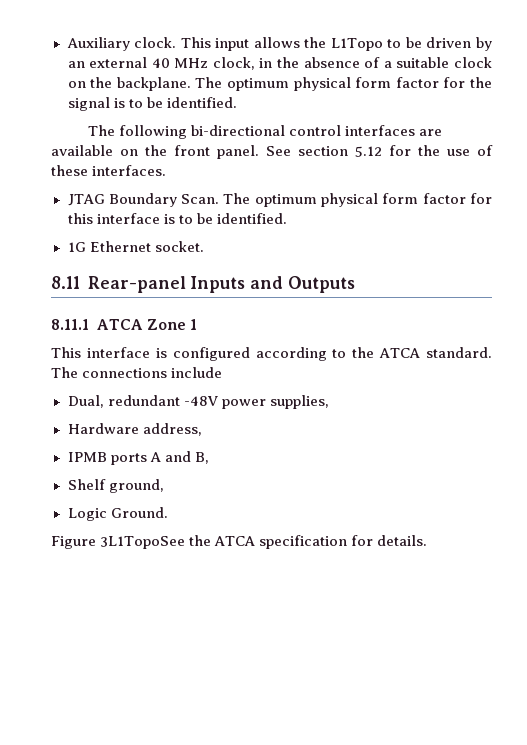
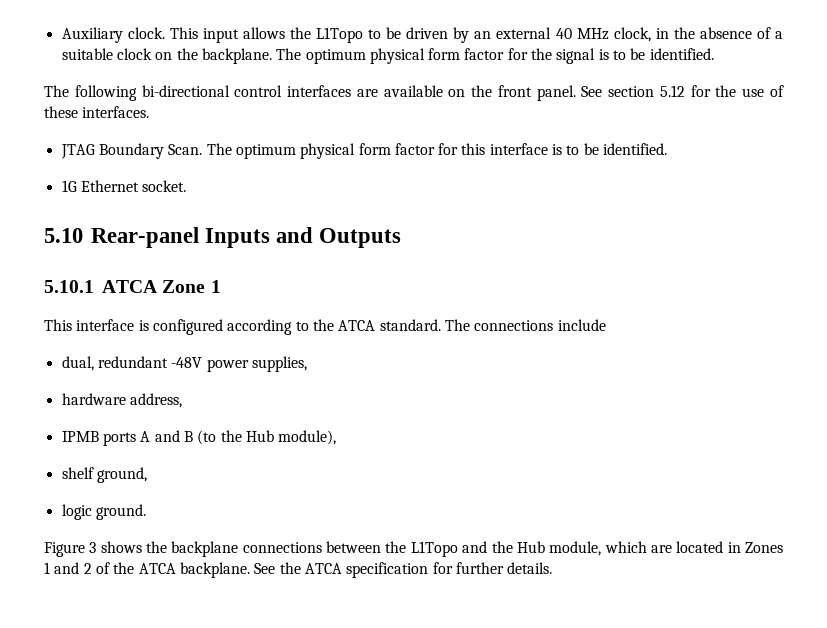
- 8.11 Rear-panel Inputs and Outputs
+ 5.10 Rear-panel Inputs and Outputs
- 8.11.1 ATCA Zone 1
+ 5.10.1 ATCA Zone 1
- Dual, redundant -48V power supplies,
+ dual, redundant -48V power supplies,
- Hardware address,
+ hardware address,
- IPMB ports A and B,
- Shelf ground,
+ IPMB ports A and B (to the Hub module),
+ shelf ground,
- Logic Ground.
+ logic ground.
- Figure 3L1TopoSee the ATCA specification for details.
+ Figure 3 shows the backplane connections between the L1Topo and the Hub module, which are located in Zones 1 and 2 of the ATCA backplane. See the ATCA specification for further details.

